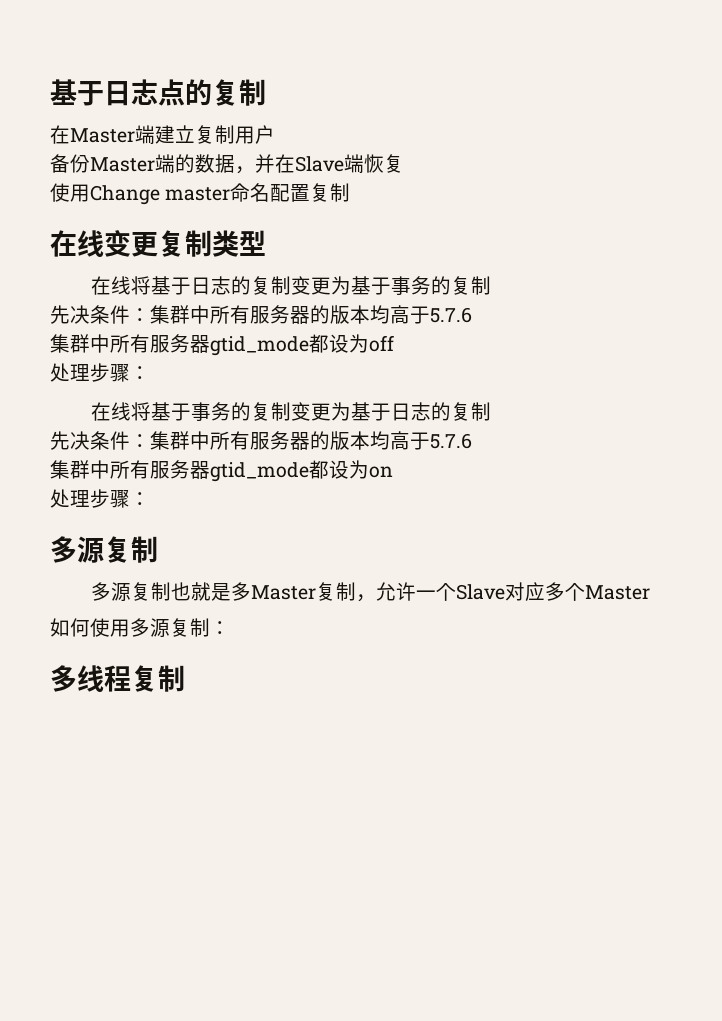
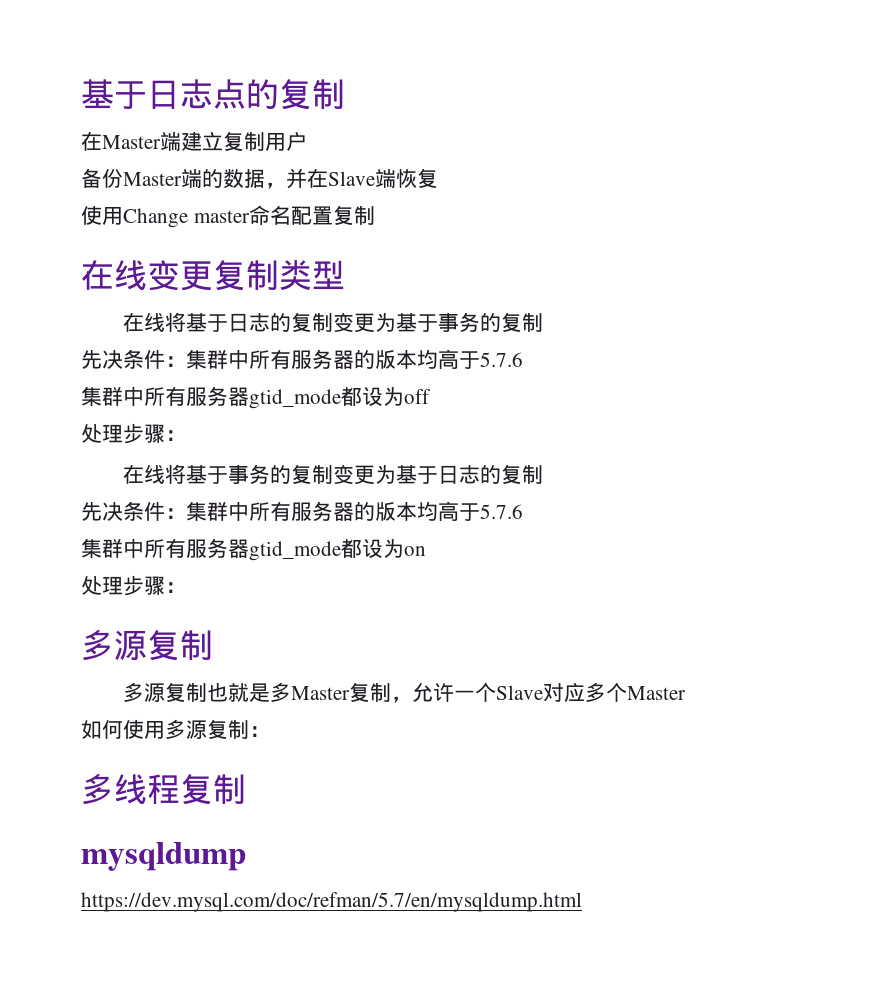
+ mysqldump
+ https://dev.mysql.com/doc/refman/5.7/en/mysqldump.html

